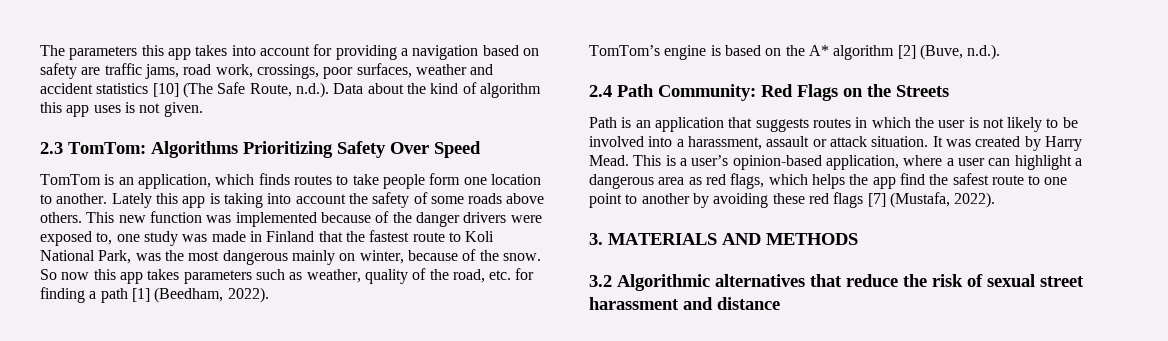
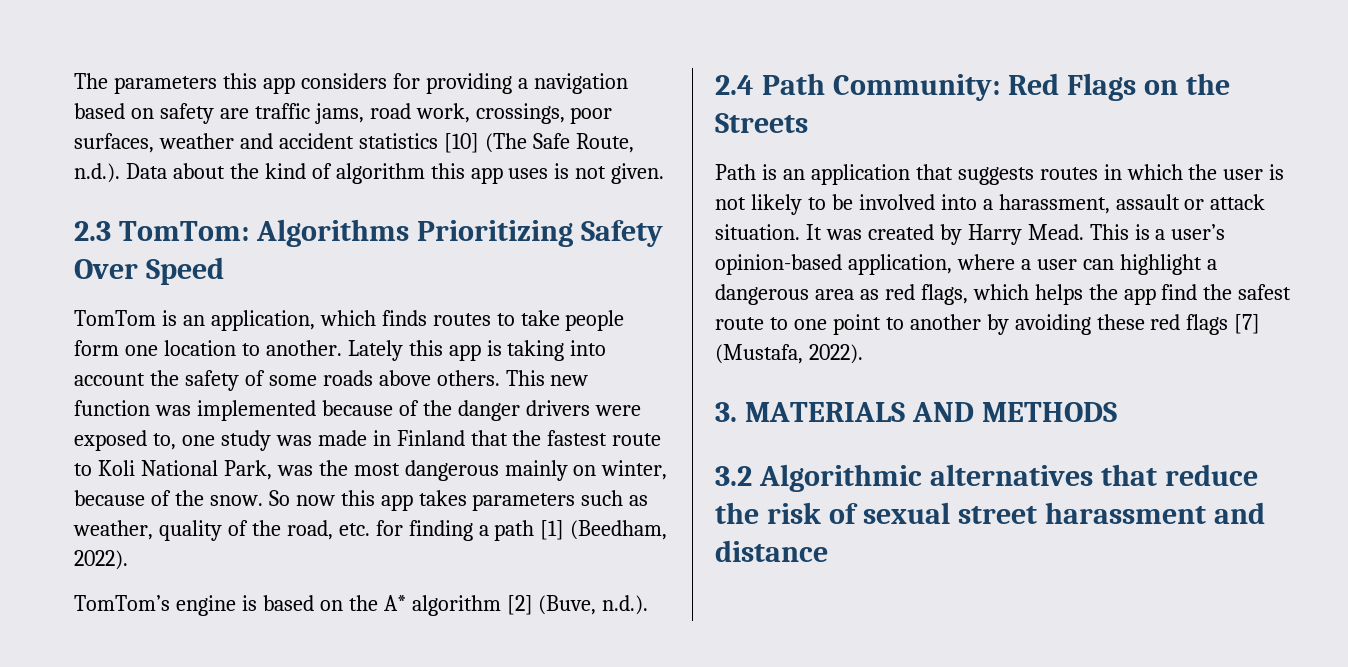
- The parameters this app takes into account for providing a navigation based on safety are traffic jams, road work, crossings, poor surfaces, weather and accident statistics [10] (The Safe Route, n.d.). Data about the kind of algorithm this app uses is not given.
+ The parameters this app considers for providing a navigation based on safety are traffic jams, road work, crossings, poor surfaces, weather and accident statistics [10] (The Safe Route, n.d.). Data about the kind of algorithm this app uses is not given.

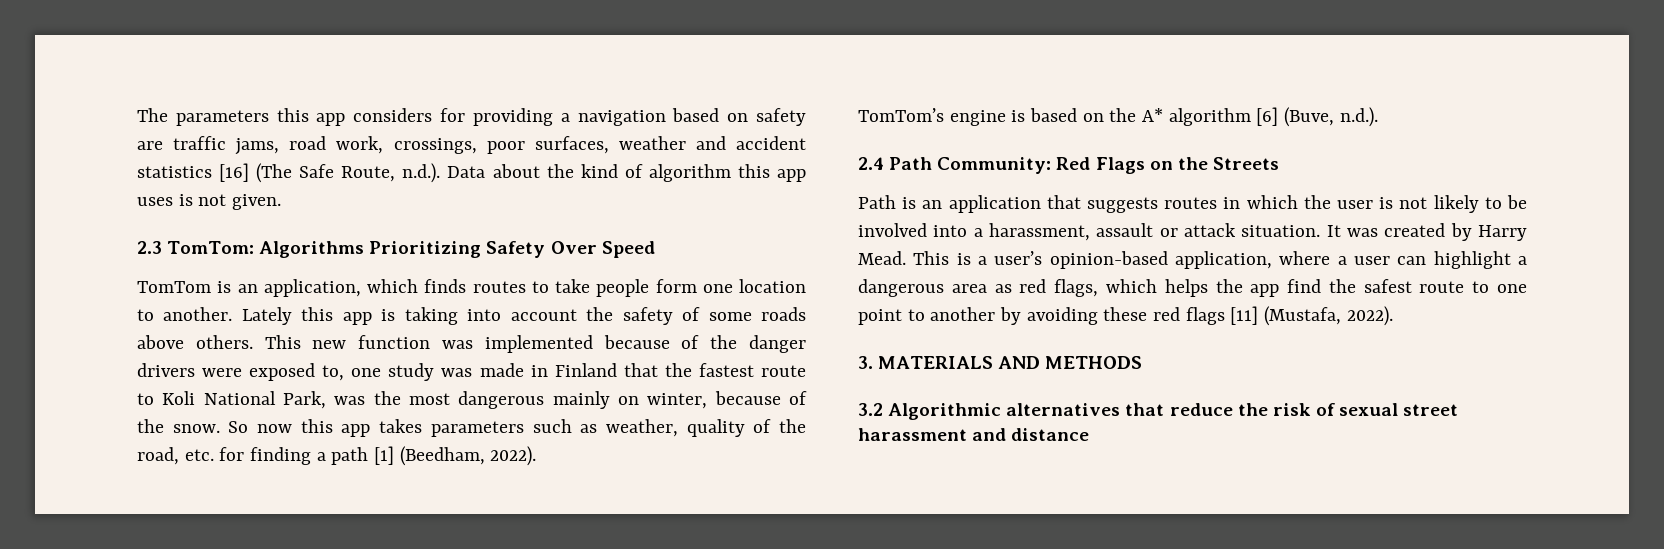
- The parameters this app considers for providing a navigation based on safety are traffic jams, road work, crossings, poor surfaces, weather and accident statistics [10] (The Safe Route, n.d.). Data about the kind of algorithm this app uses is not given.
+ The parameters this app considers for providing a navigation based on safety are traffic jams, road work, crossings, poor surfaces, weather and accident statistics [16] (The Safe Route, n.d.). Data about the kind of algorithm this app uses is not given.
- TomTom’s engine is based on the A* algorithm [2] (Buve, n.d.).
+ TomTom’s engine is based on the A* algorithm [6] (Buve, n.d.).
- This is a user’s opinion-based application, where a user can highlight a dangerous area as red flags, which helps the app find the safest route to one point to another by avoiding these red flags [7] (Mustafa, 2022).
+ This is a user’s opinion-based application, where a user can highlight a dangerous area as red flags, which helps the app find the safest route to one point to another by avoiding these red flags [11] (Mustafa, 2022).

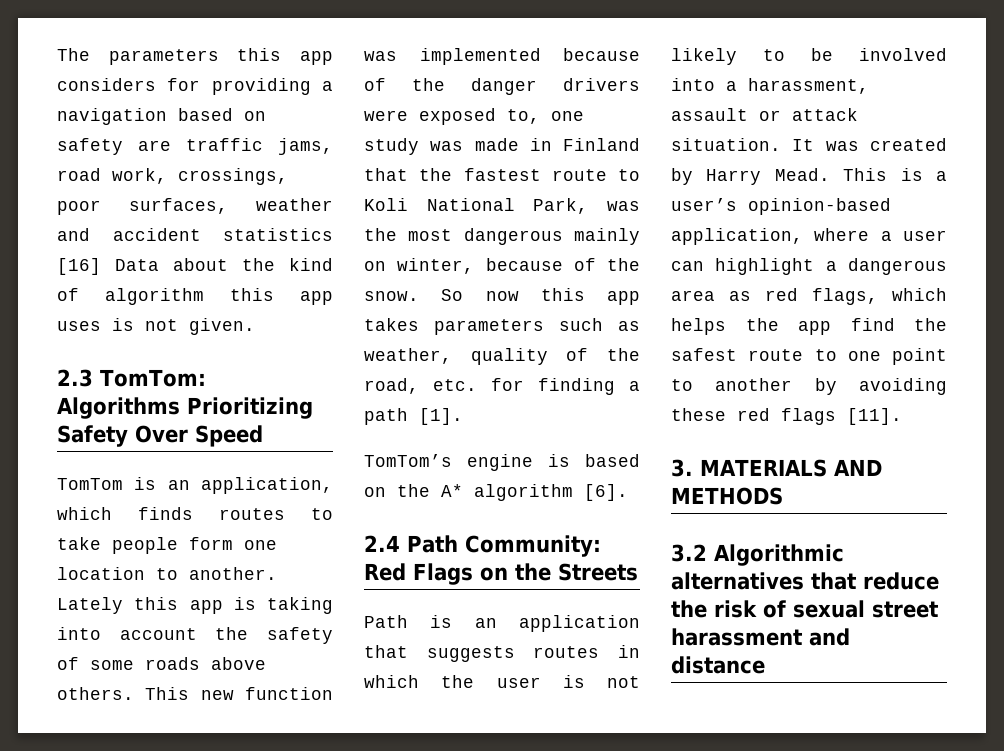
- The parameters this app considers for providing a navigation based on safety are traffic jams, road work, crossings, poor surfaces, weather and accident statistics [16] (The Safe Route, n.d.). Data about the kind of algorithm this app uses is not given.
+ The parameters this app considers for providing a navigation based on safety are traffic jams, road work, crossings, poor surfaces, weather and accident statistics [16] Data about the kind of algorithm this app uses is not given.
- So now this app takes parameters such as weather, quality of the road, etc. for finding a path [1] (Beedham, 2022).
+ So now this app takes parameters such as weather, quality of the road, etc. for finding a path [1].
- TomTom’s engine is based on the A* algorithm [6] (Buve, n.d.).
+ TomTom’s engine is based on the A* algorithm [6].
- This is a user’s opinion-based application, where a user can highlight a dangerous area as red flags, which helps the app find the safest route to one point to another by avoiding these red flags [11] (Mustafa, 2022).
+ This is a user’s opinion-based application, where a user can highlight a dangerous area as red flags, which helps the app find the safest route to one point to another by avoiding these red flags [11].

